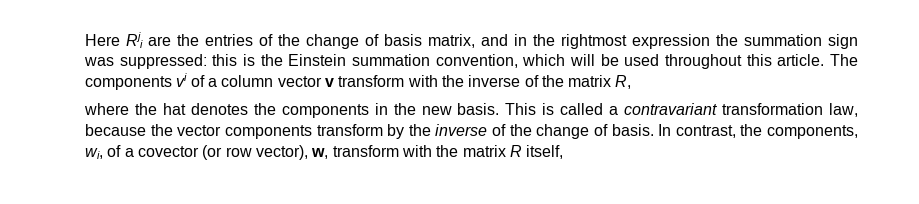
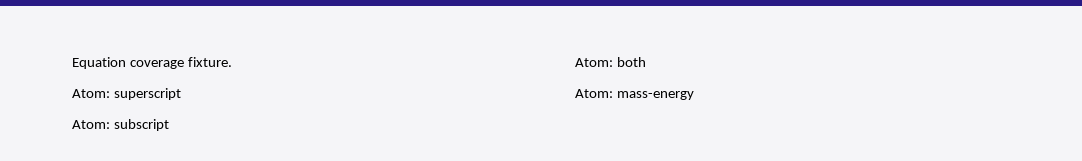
- Here Rji are the entries of the change of basis matrix, and in the rightmost expression the summation sign was suppressed: this is the Einstein summation convention, which will be used throughout this article. The components vi of a column vector v transform with the inverse of the matrix R,
- where the hat denotes the components in the new basis. This is called a contravariant transformation law, because the vector components transform by the inverse of the change of basis. In contrast, the components, wi, of a covector (or row vector), w, transform with the matrix R itself,
+ Equation coverage fixture.
+ Atom: superscript
+ Atom: subscript
+ Atom: both
+ Atom: mass-energy

